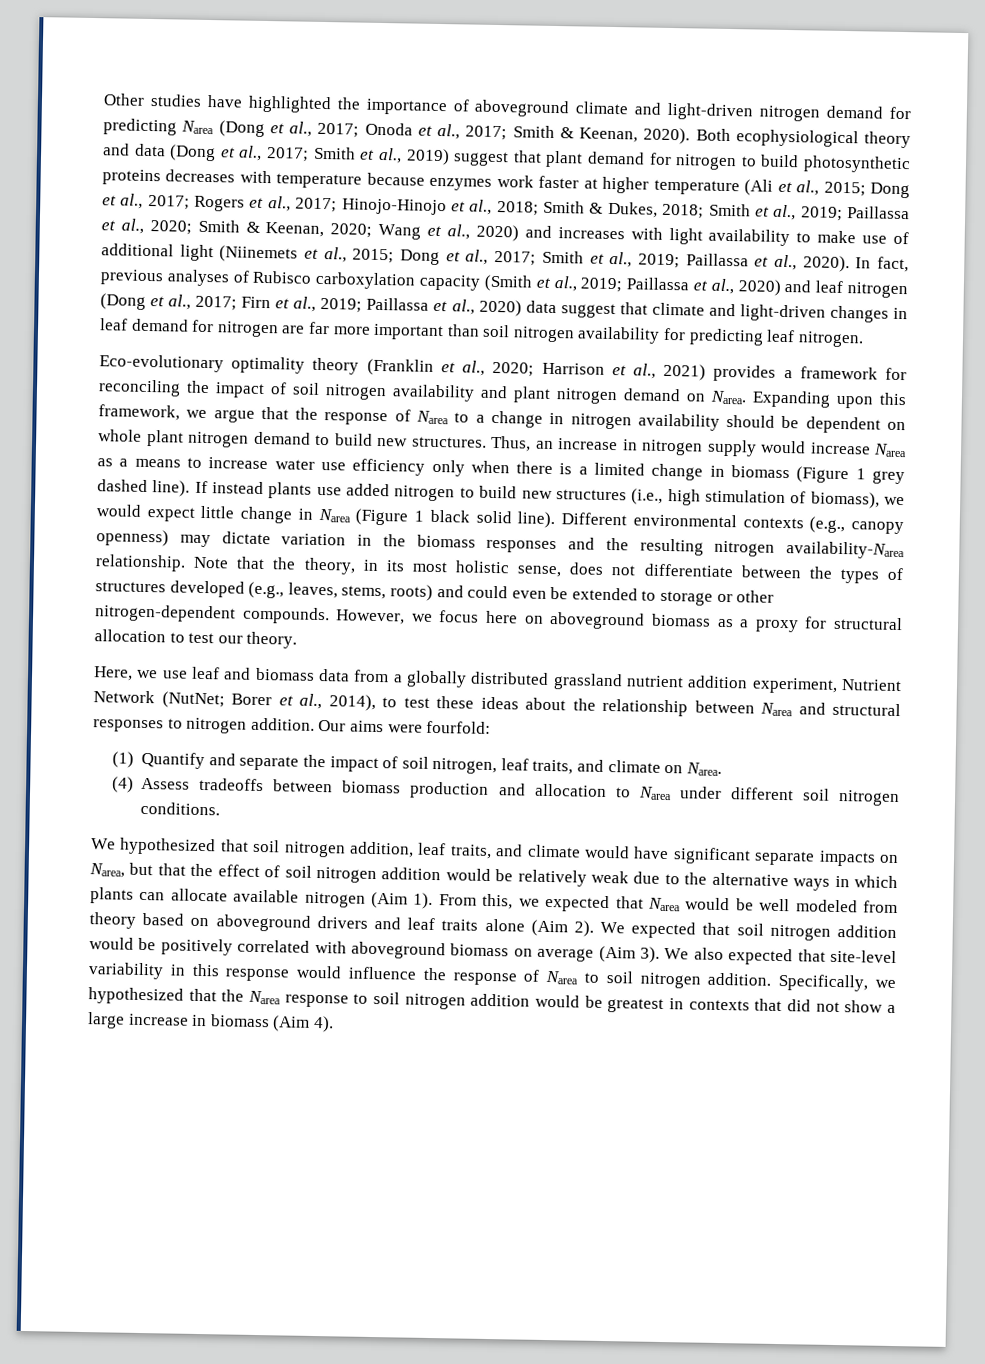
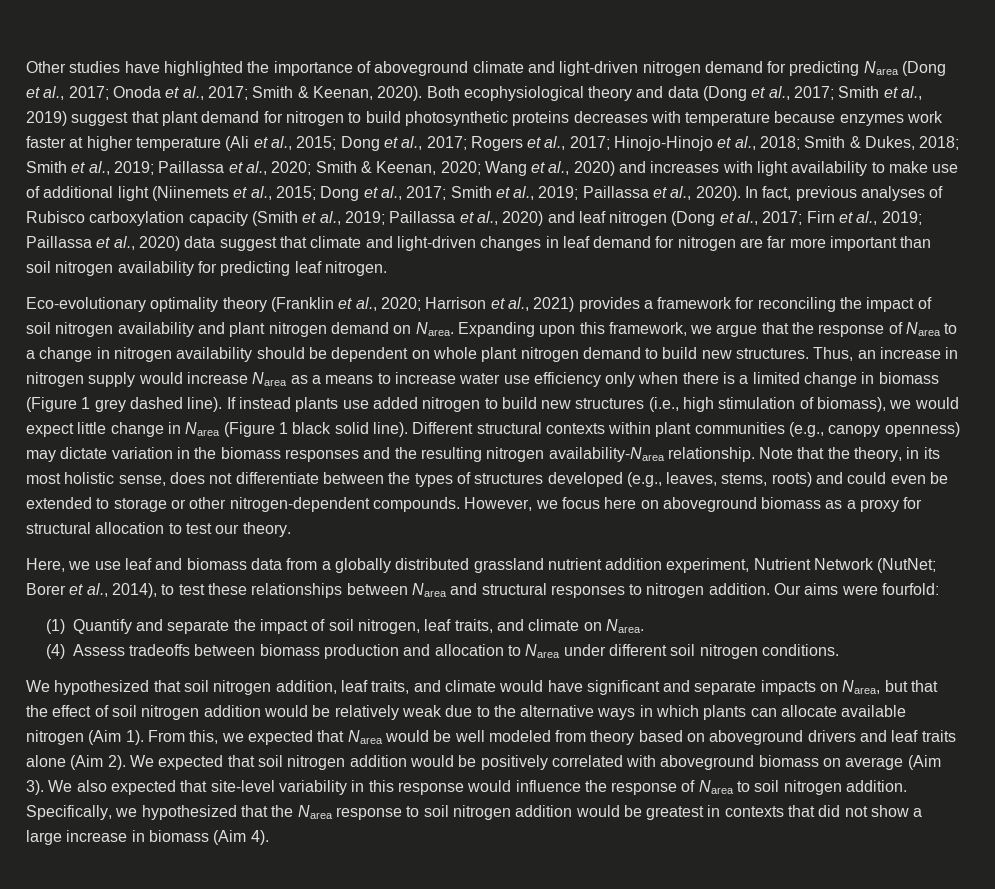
- Different environmental contexts (e.g., canopy openness) may dictate variation in the biomass responses and the resulting nitrogen availability-Narea relationship.
+ Different structural contexts within plant communities (e.g., canopy openness) may dictate variation in the biomass responses and the resulting nitrogen availability-Narea relationship.
- Here, we use leaf and biomass data from a globally distributed grassland nutrient addition experiment, Nutrient Network (NutNet; Borer et al., 2014), to test these ideas about the relationship between Narea and structural responses to nitrogen addition.
+ Here, we use leaf and biomass data from a globally distributed grassland nutrient addition experiment, Nutrient Network (NutNet; Borer et al., 2014), to test these relationships between Narea and structural responses to nitrogen addition.
- We hypothesized that soil nitrogen addition, leaf traits, and climate would have significant separate impacts on Narea, but that the effect of soil nitrogen addition would be relatively weak due to the alternative ways in which plants can allocate available nitrogen (Aim 1).
+ We hypothesized that soil nitrogen addition, leaf traits, and climate would have significant and separate impacts on Narea, but that the effect of soil nitrogen addition would be relatively weak due to the alternative ways in which plants can allocate available nitrogen (Aim 1).

